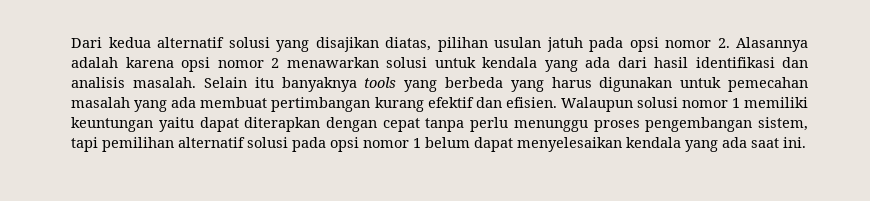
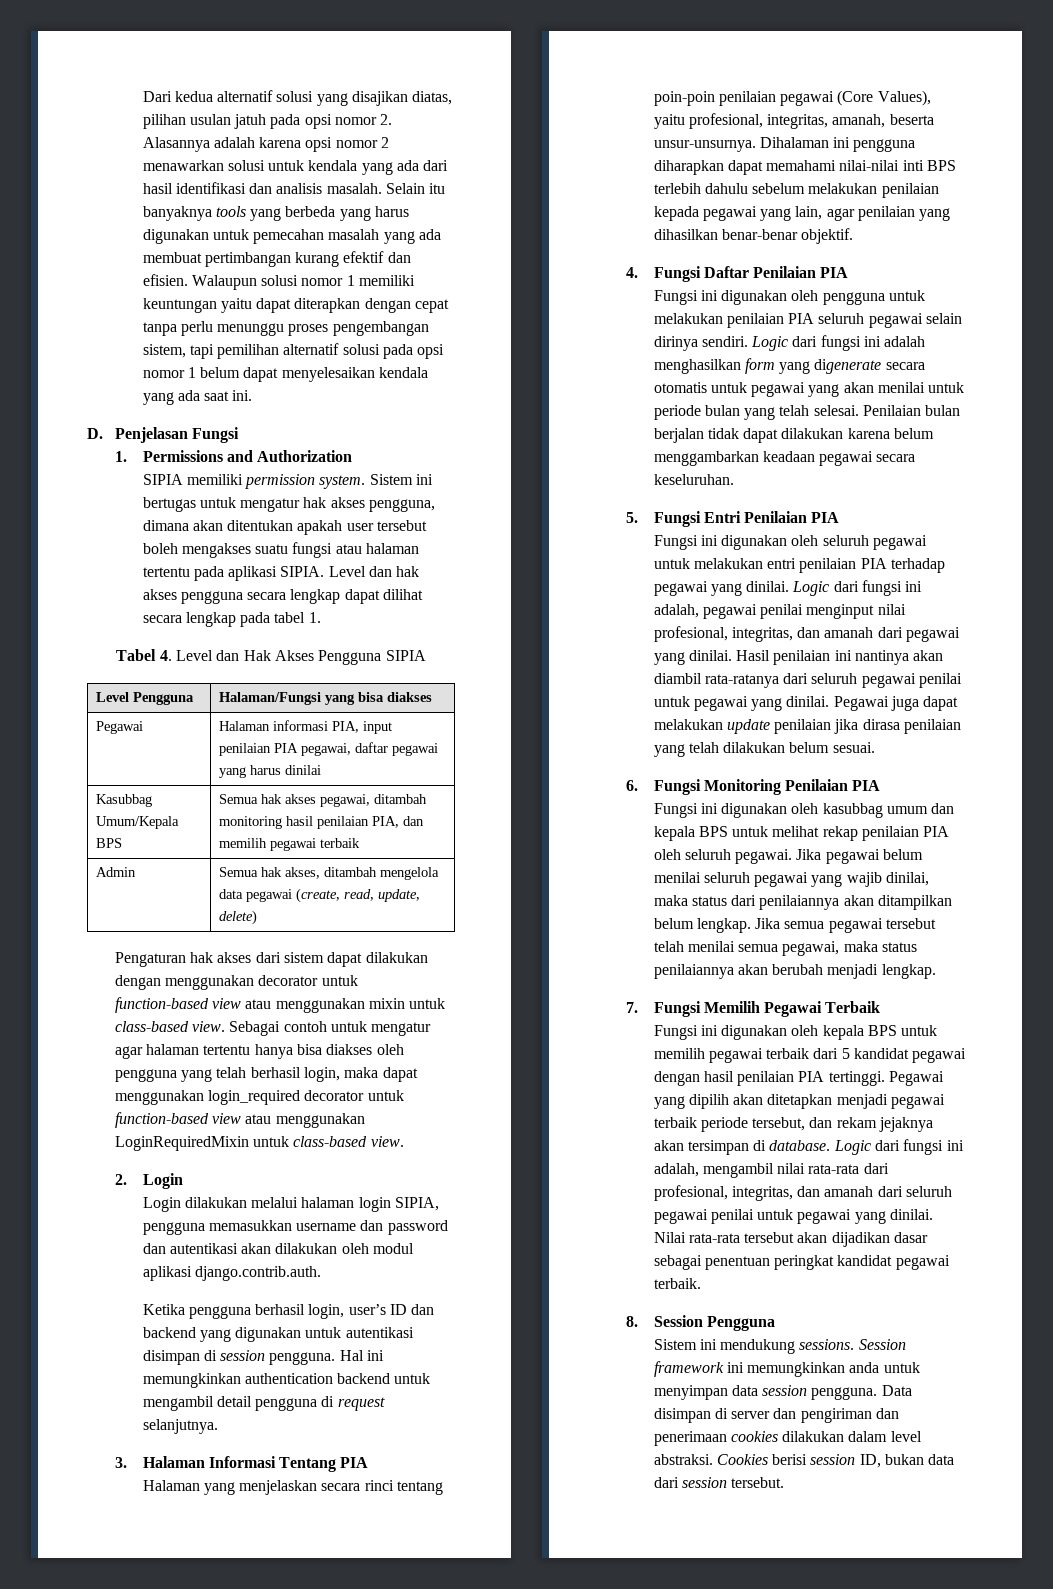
+ D. Penjelasan Fungsi
+ 1. Permissions and Authorization
+ SIPIA memiliki permission system. Sistem ini bertugas untuk mengatur hak akses pengguna, dimana akan ditentukan apakah user tersebut boleh mengakses suatu fungsi atau halaman tertentu pada aplikasi SIPIA. Level dan hak akses pengguna secara lengkap dapat dilihat secara lengkap pada tabel 1.
+ Tabel 4. Level dan Hak Akses Pengguna SIPIA
+ Level Pengguna | Halaman/Fungsi yang bisa diakses
+ Pegawai | Halaman informasi PIA, input penilaian PIA pegawai, daftar pegawai yang harus dinilai
+ Kasubbag Umum/Kepala BPS | Semua hak akses pegawai, ditambah monitoring hasil penilaian PIA, dan memilih pegawai terbaik
+ Admin | Semua hak akses, ditambah mengelola data pegawai (create, read, update, delete)
+ Pengaturan hak akses dari sistem dapat dilakukan dengan menggunakan decorator untuk function-based view atau menggunakan mixin untuk class-based view. Sebagai contoh untuk mengatur agar halaman tertentu hanya bisa diakses oleh pengguna yang telah berhasil login, maka dapat menggunakan login_required decorator untuk function-based view atau menggunakan LoginRequiredMixin untuk class-based view.
+ 2. Login
+ Login dilakukan melalui halaman login SIPIA, pengguna memasukkan username dan password dan autentikasi akan dilakukan oleh modul aplikasi django.contrib.auth.
+ Ketika pengguna berhasil login, user’s ID dan backend yang digunakan untuk autentikasi disimpan di session pengguna. Hal ini memungkinkan authentication backend untuk mengambil detail pengguna di request selanjutnya.
+ 3. Halaman Informasi Tentang PIA
+ Halaman yang menjelaskan secara rinci tentang poin-poin penilaian pegawai (Core Values), yaitu profesional, integritas, amanah, beserta unsur-unsurnya. Dihalaman ini pengguna diharapkan dapat memahami nilai-nilai inti BPS terlebih dahulu sebelum melakukan penilaian kepada pegawai yang lain, agar penilaian yang dihasilkan benar-benar objektif.
+ 4. Fungsi Daftar Penilaian PIA
+ Fungsi ini digunakan oleh pengguna untuk melakukan penilaian PIA seluruh pegawai selain dirinya sendiri. Logic dari fungsi ini adalah menghasilkan form yang digenerate secara otomatis untuk pegawai yang akan menilai untuk periode bulan yang telah selesai. Penilaian bulan berjalan tidak dapat dilakukan karena belum menggambarkan keadaan pegawai secara keseluruhan.
+ 5. Fungsi Entri Penilaian PIA
+ Fungsi ini digunakan oleh seluruh pegawai untuk melakukan entri penilaian PIA terhadap pegawai yang dinilai. Logic dari fungsi ini adalah, pegawai penilai menginput nilai profesional, integritas, dan amanah dari pegawai yang dinilai. Hasil penilaian ini nantinya akan diambil rata-ratanya dari seluruh pegawai penilai untuk pegawai yang dinilai. Pegawai juga dapat melakukan update penilaian jika dirasa penilaian yang telah dilakukan belum sesuai.
+ 6. Fungsi Monitoring Penilaian PIA
+ Fungsi ini digunakan oleh kasubbag umum dan kepala BPS untuk melihat rekap penilaian PIA oleh seluruh pegawai. Jika pegawai belum menilai seluruh pegawai yang wajib dinilai, maka status dari penilaiannya akan ditampilkan belum lengkap. Jika semua pegawai tersebut telah menilai semua pegawai, maka status penilaiannya akan berubah menjadi lengkap.
+ 7. Fungsi Memilih Pegawai Terbaik
+ Fungsi ini digunakan oleh kepala BPS untuk memilih pegawai terbaik dari 5 kandidat pegawai dengan hasil penilaian PIA tertinggi. Pegawai yang dipilih akan ditetapkan menjadi pegawai terbaik periode tersebut, dan rekam jejaknya akan tersimpan di database. Logic dari fungsi ini adalah, mengambil nilai rata-rata dari profesional, integritas, dan amanah dari seluruh pegawai penilai untuk pegawai yang dinilai. Nilai rata-rata tersebut akan dijadikan dasar sebagai penentuan peringkat kandidat pegawai terbaik.
+ 8. Session Pengguna
+ Sistem ini mendukung sessions. Session framework ini memungkinkan anda untuk menyimpan data session pengguna. Data disimpan di server dan pengiriman dan penerimaan cookies dilakukan dalam level abstraksi. Cookies berisi session ID, bukan data dari session tersebut.

